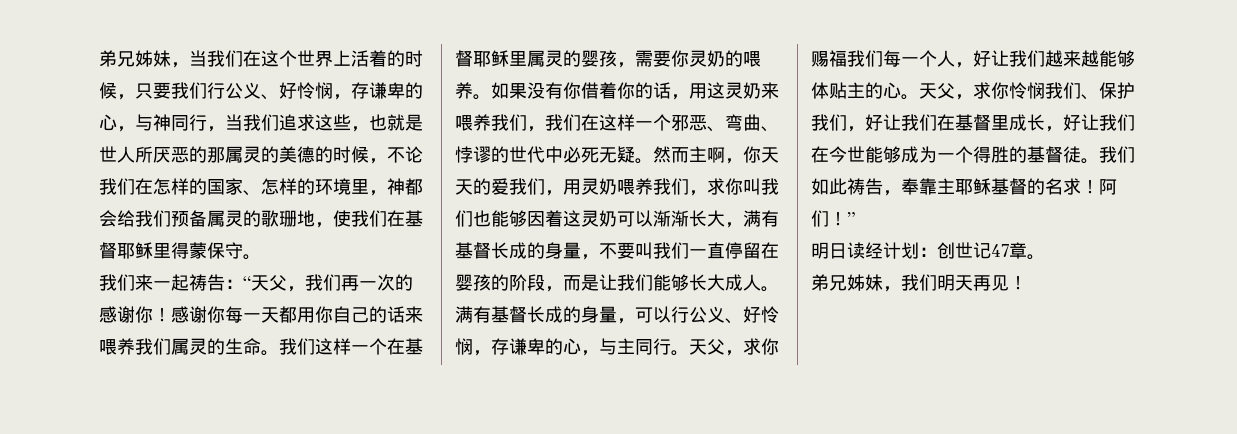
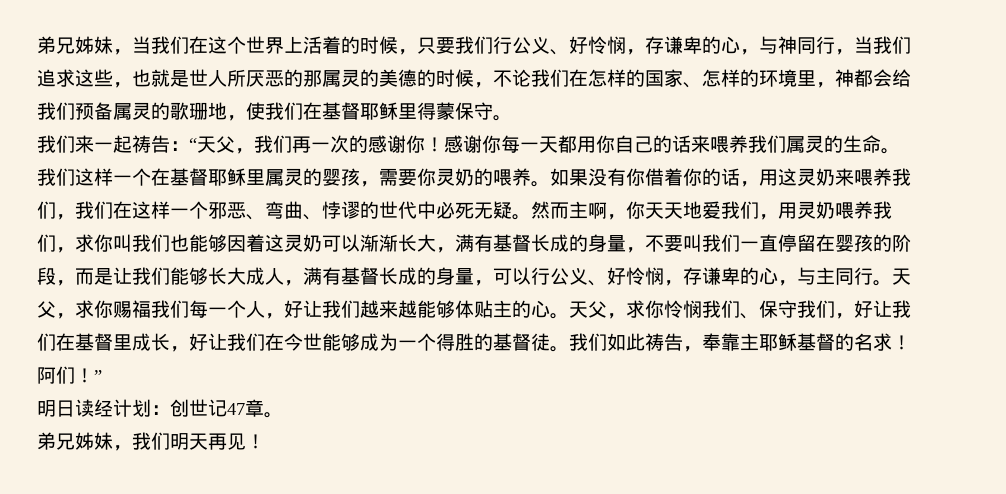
- 然而主啊，你天天的爱我们，用灵奶喂养我们，求你叫我们也能够因着这灵奶可以渐渐长大，满有基督长成的身量，不要叫我们一直停留在婴孩的阶段，而是让我们能够长大成人。满有基督长成的身量，可以行公义、好怜悯，存谦卑的心，与主同行。
+ 然而主啊，你天天地爱我们，用灵奶喂养我们，求你叫我们也能够因着这灵奶可以渐渐长大，满有基督长成的身量，不要叫我们一直停留在婴孩的阶段，而是让我们能够长大成人，满有基督长成的身量，可以行公义、好怜悯，存谦卑的心，与主同行。
- 天父，求你怜悯我们、保护我们，好让我们在基督里成长，好让我们在今世能够成为一个得胜的基督徒。
+ 天父，求你怜悯我们、保守我们，好让我们在基督里成长，好让我们在今世能够成为一个得胜的基督徒。

